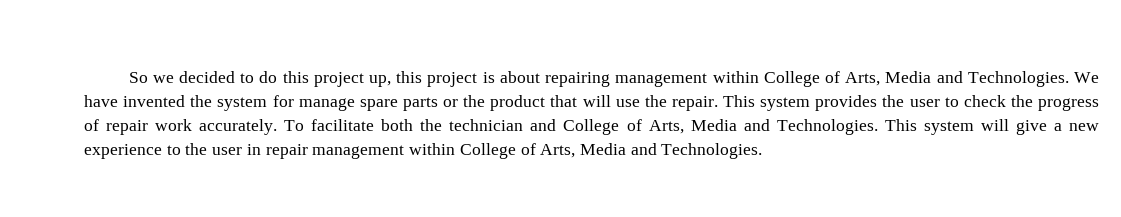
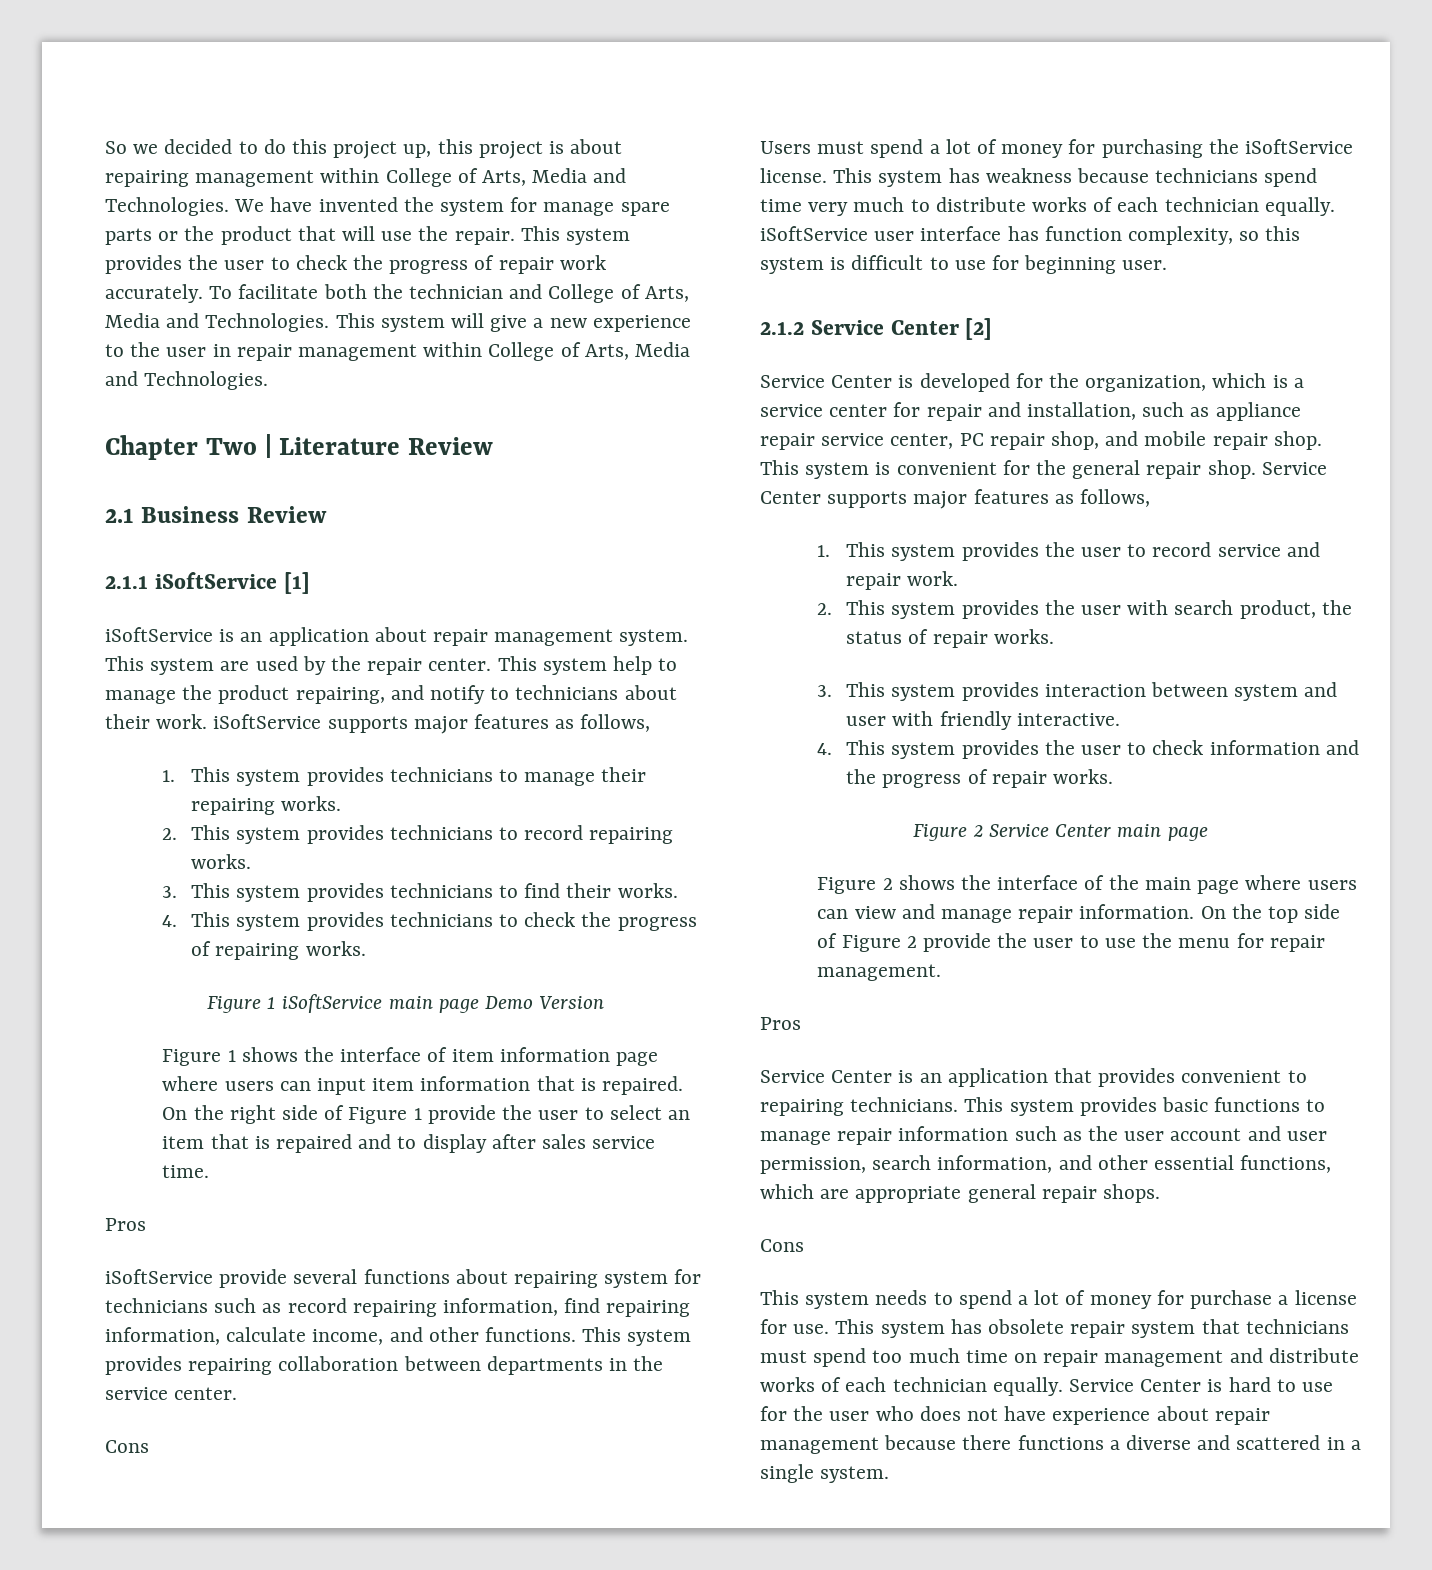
+ Chapter Two | Literature Review
+ 2.1 Business Review
+ 2.1.1 iSoftService [1]
+ iSoftService is an application about repair management system. This system are used by the repair center. This system help to manage the product repairing, and notify to technicians about their work. iSoftService supports major features as follows,
+ 1. This system provides technicians to manage their repairing works.
+ 2. This system provides technicians to record repairing works.
+ 3. This system provides technicians to find their works.
+ 4. This system provides technicians to check the progress of repairing works.
+ Figure 1 iSoftService main page Demo Version
+ Figure 1 shows the interface of item information page where users can input item information that is repaired. On the right side of Figure 1 provide the user to select an item that is repaired and to display after sales service time.
+ Pros
+ iSoftService provide several functions about repairing system for technicians such as record repairing information, find repairing information, calculate income, and other functions. This system provides repairing collaboration between departments in the service center.
+ Cons
+ Users must spend a lot of money for purchasing the iSoftService license. This system has weakness because technicians spend time very much to distribute works of each technician equally. iSoftService user interface has function complexity, so this system is difficult to use for beginning user.
+ 2.1.2 Service Center [2]
+ Service Center is developed for the organization, which is a service center for repair and installation, such as appliance repair service center, PC repair shop, and mobile repair shop. This system is convenient for the general repair shop. Service Center supports major features as follows,
+ 1. This system provides the user to record service and repair work.
+ 2. This system provides the user with search product, the status of repair works.
+ 3. This system provides interaction between system and user with friendly interactive.
+ 4. This system provides the user to check information and the progress of repair works.
+ Figure 2 Service Center main page
+ Figure 2 shows the interface of the main page where users can view and manage repair information. On the top side of Figure 2 provide the user to use the menu for repair management.
+ Pros
+ Service Center is an application that provides convenient to repairing technicians. This system provides basic functions to manage repair information such as the user account and user permission, search information, and other essential functions, which are appropriate general repair shops.
+ Cons
+ This system needs to spend a lot of money for purchase a license for use. This system has obsolete repair system that technicians must spend too much time on repair management and distribute works of each technician equally. Service Center is hard to use for the user who does not have experience about repair management because there functions a diverse and scattered in a single system.

